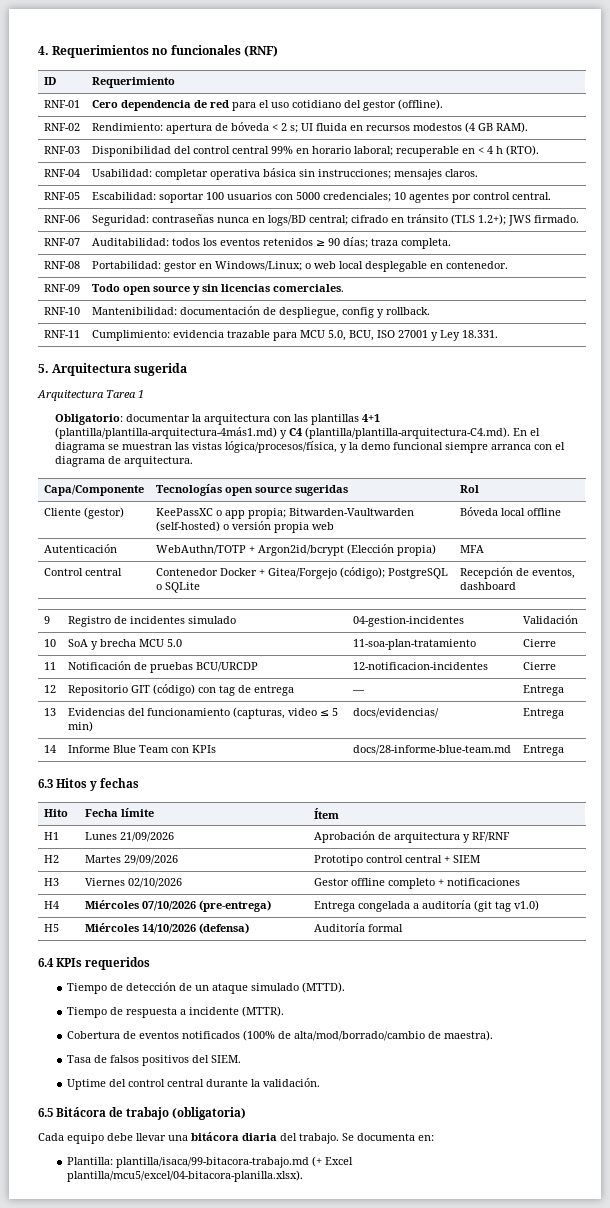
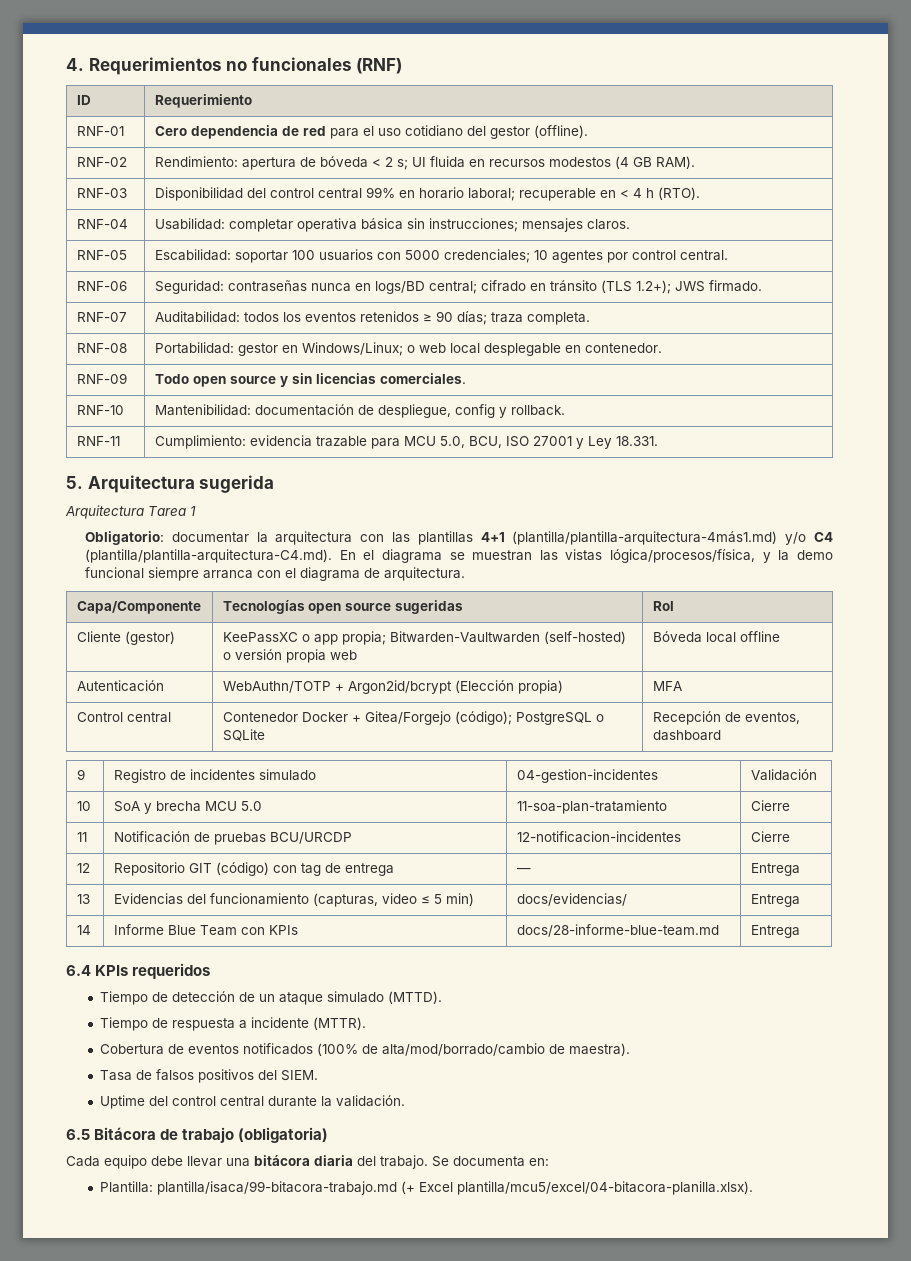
- Obligatorio: documentar la arquitectura con las plantillas 4+1 (plantilla/plantilla-arquitectura-4más1.md) y C4 (plantilla/plantilla-arquitectura-C4.md). En el diagrama se muestran las vistas lógica/procesos/física, y la demo funcional siempre arranca con el diagrama de arquitectura.
+ Obligatorio: documentar la arquitectura con las plantillas 4+1 (plantilla/plantilla-arquitectura-4más1.md) y/o C4 (plantilla/plantilla-arquitectura-C4.md). En el diagrama se muestran las vistas lógica/procesos/física, y la demo funcional siempre arranca con el diagrama de arquitectura.
- 6.3 Hitos y fechas
- Hito | Fecha límite | Ítem
- H1 | Lunes 21/09/2026 | Aprobación de arquitectura y RF/RNF
- H2 | Martes 29/09/2026 | Prototipo control central + SIEM
- H3 | Viernes 02/10/2026 | Gestor offline completo + notificaciones
- H4 | Miércoles 07/10/2026 (pre-entrega) | Entrega congelada a auditoría (git tag v1.0)
- H5 | Miércoles 14/10/2026 (defensa) | Auditoría formal

